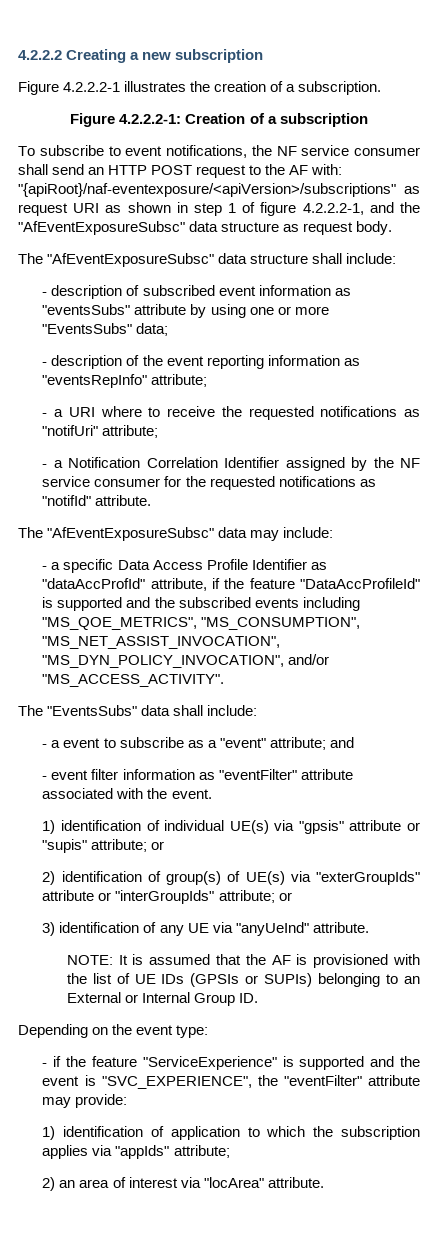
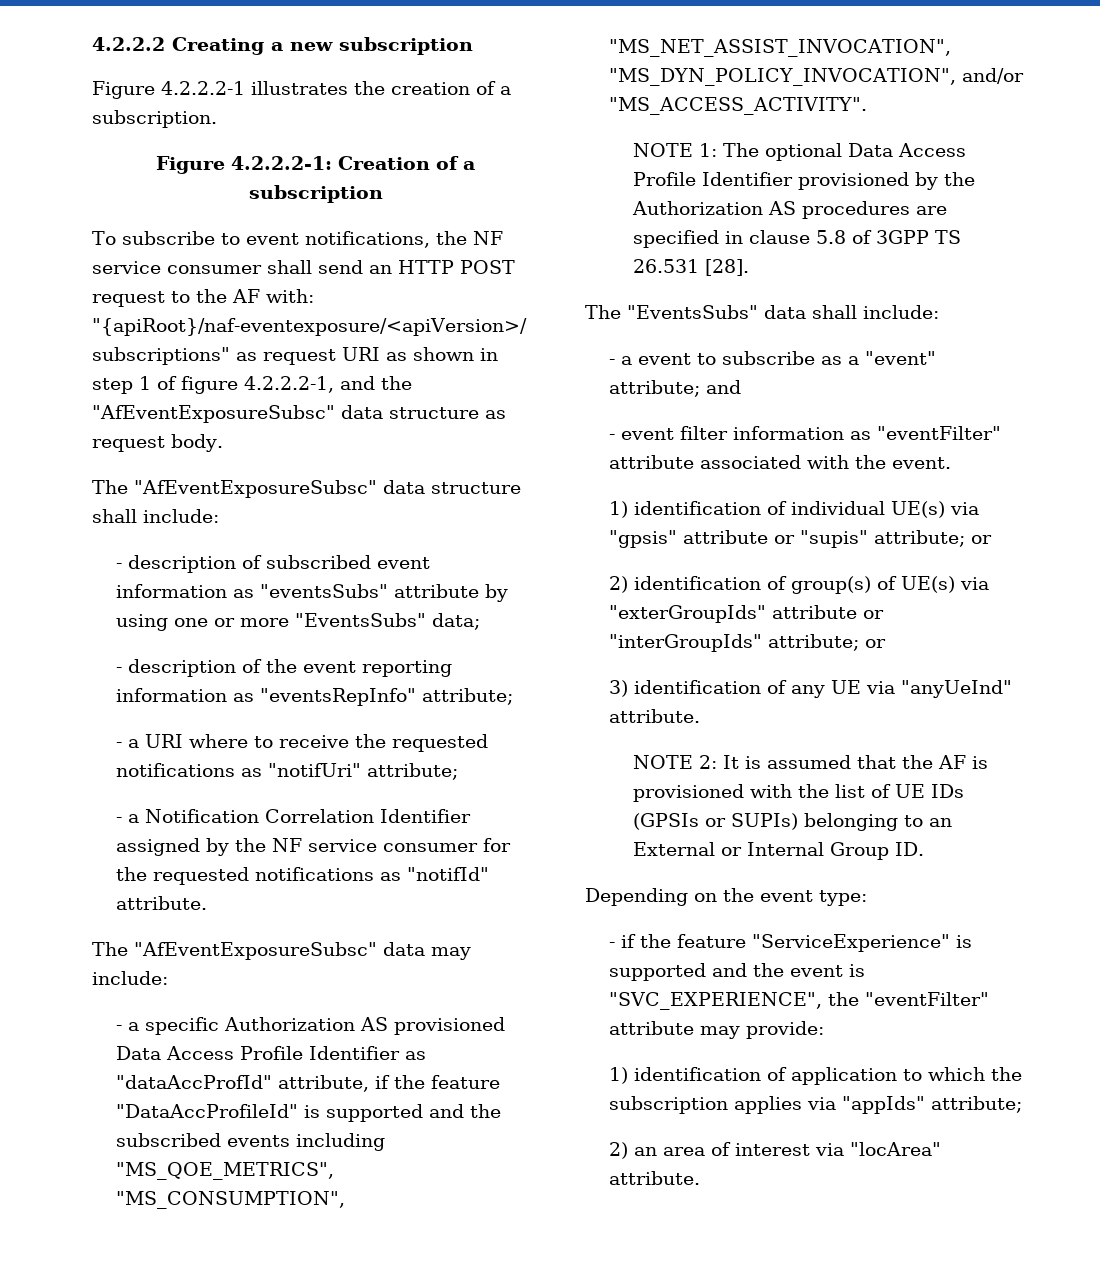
- - a specific Data Access Profile Identifier as "dataAccProfId" attribute, if the feature "DataAccProfileId" is supported and the subscribed events including "MS_QOE_METRICS", "MS_CONSUMPTION", "MS_NET_ASSIST_INVOCATION", "MS_DYN_POLICY_INVOCATION", and/or "MS_ACCESS_ACTIVITY".
+ - a specific Authorization AS provisioned Data Access Profile Identifier as "dataAccProfId" attribute, if the feature "DataAccProfileId" is supported and the subscribed events including "MS_QOE_METRICS", "MS_CONSUMPTION", "MS_NET_ASSIST_INVOCATION", "MS_DYN_POLICY_INVOCATION", and/or "MS_ACCESS_ACTIVITY".
+ NOTE 1: The optional Data Access Profile Identifier provisioned by the Authorization AS procedures are specified in clause 5.8 of 3GPP TS 26.531 [28].
- NOTE: It is assumed that the AF is provisioned with the list of UE IDs (GPSIs or SUPIs) belonging to an External or Internal Group ID.
+ NOTE 2: It is assumed that the AF is provisioned with the list of UE IDs (GPSIs or SUPIs) belonging to an External or Internal Group ID.

